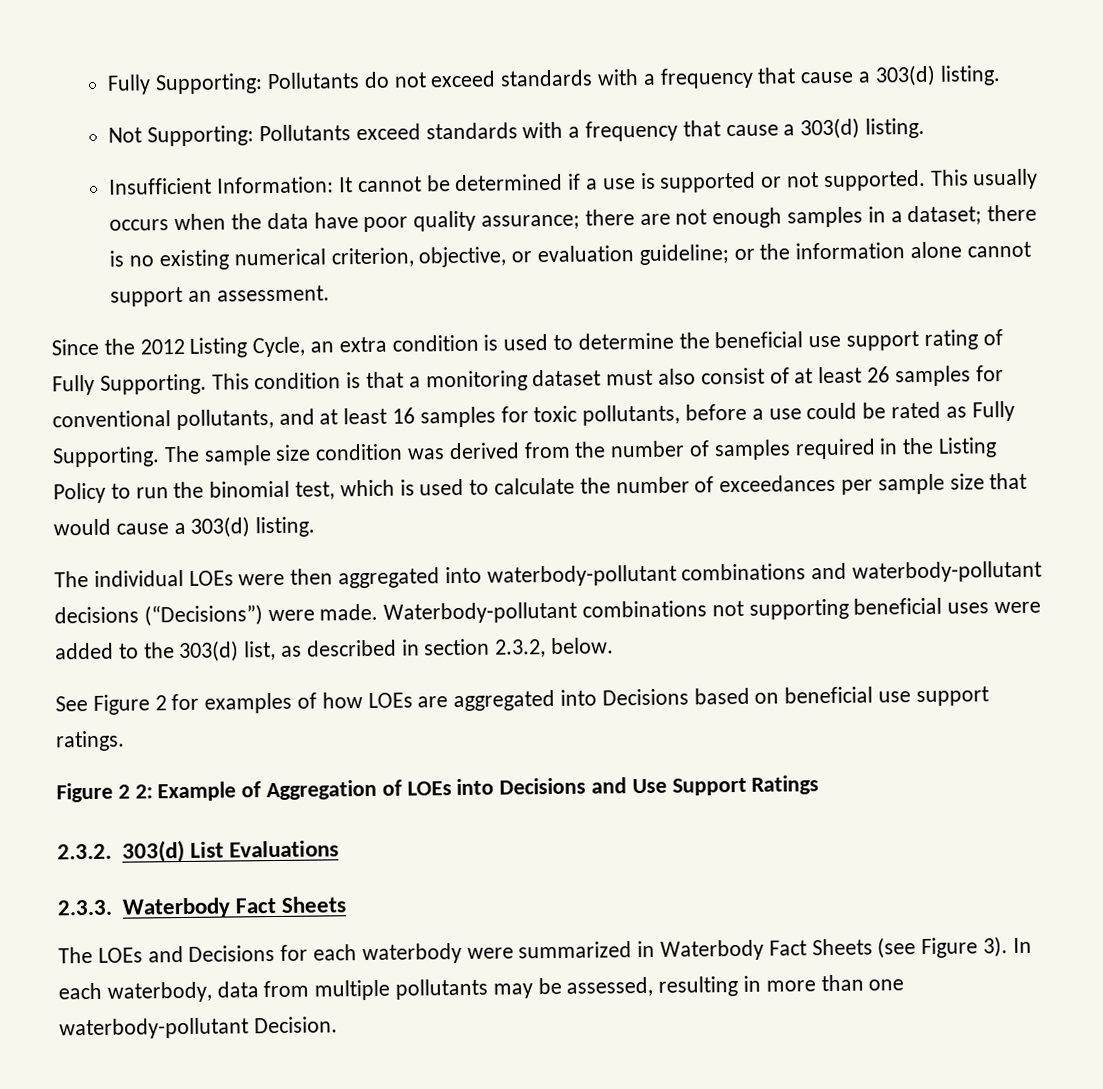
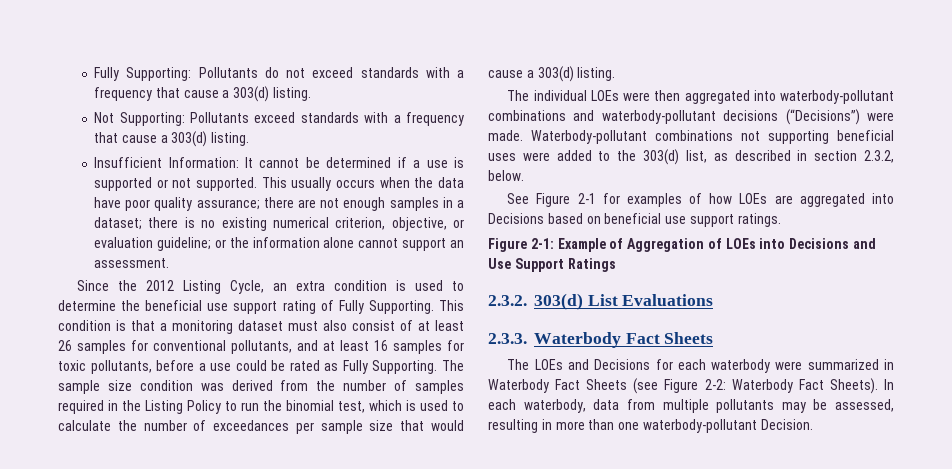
- See Figure 2 for examples of how LOEs are aggregated into Decisions based on beneficial use support ratings.
+ See Figure 2-1 for examples of how LOEs are aggregated into Decisions based on beneficial use support ratings.
- Figure 2 2: Example of Aggregation of LOEs into Decisions and Use Support Ratings
+ Figure 2-1: Example of Aggregation of LOEs into Decisions and Use Support Ratings
- The LOEs and Decisions for each waterbody were summarized in Waterbody Fact Sheets (see Figure 3).
+ The LOEs and Decisions for each waterbody were summarized in Waterbody Fact Sheets (see Figure 2-2: Waterbody Fact Sheets).

